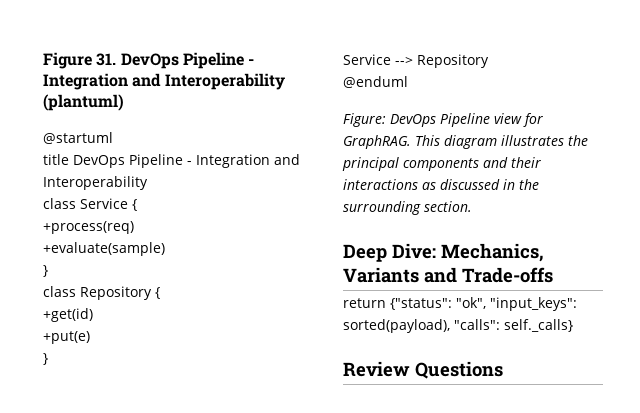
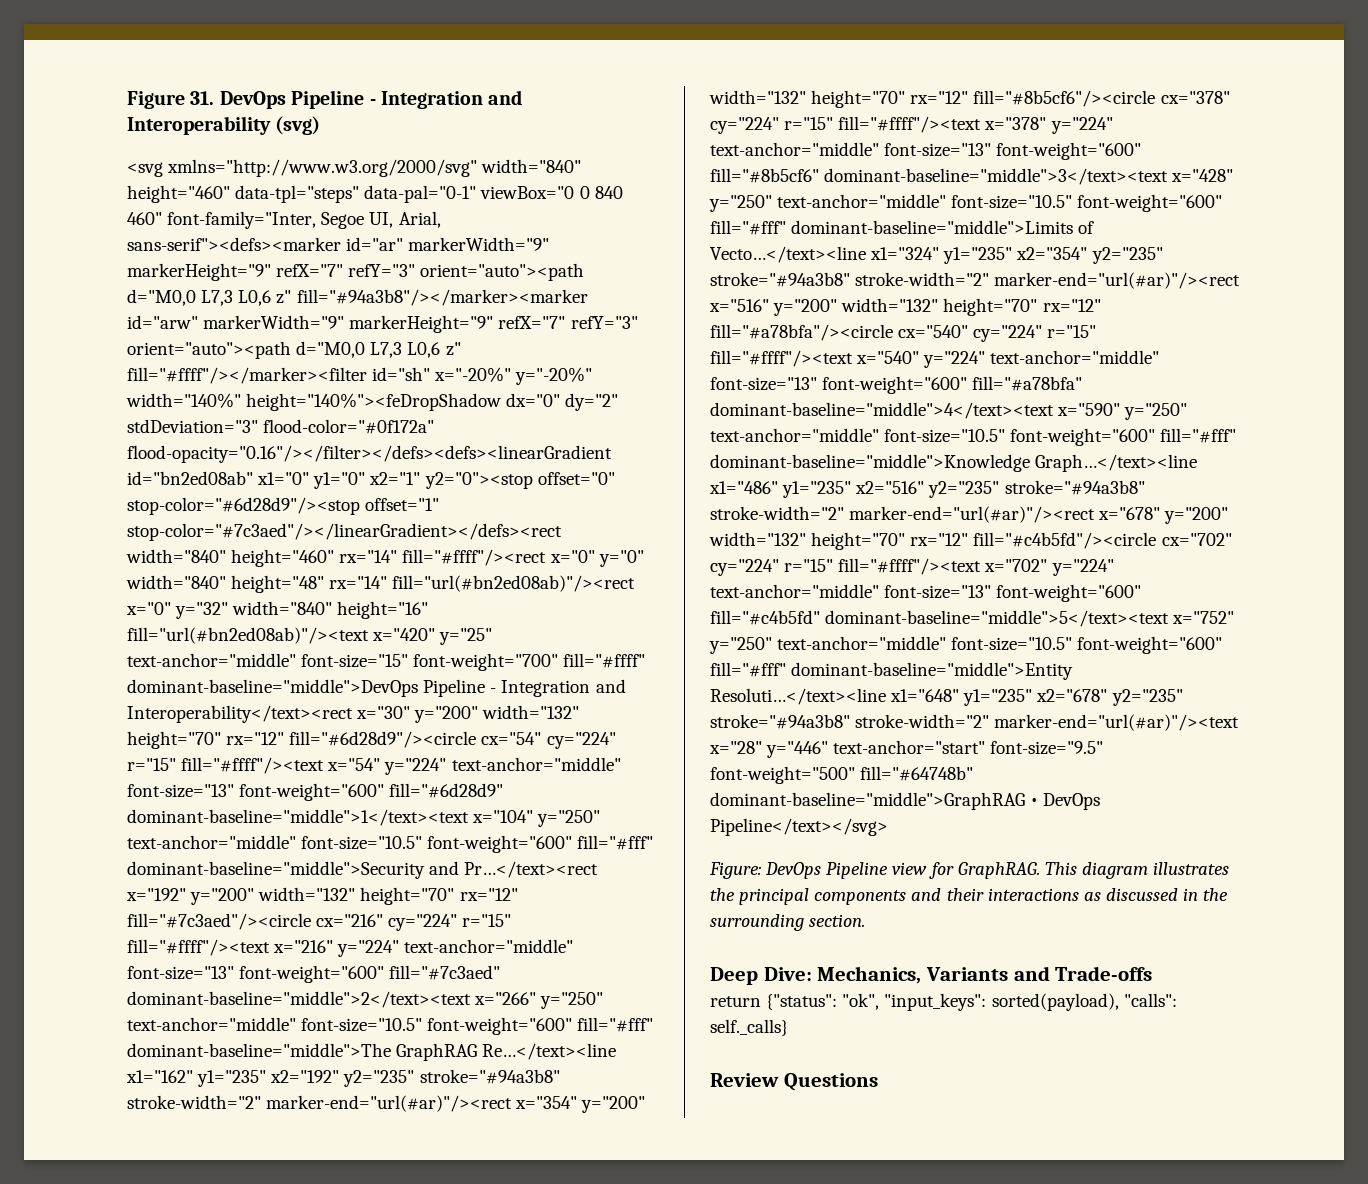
- Figure 31. DevOps Pipeline - Integration and Interoperability (plantuml)
- @startuml
- title DevOps Pipeline - Integration and Interoperability
- class Service {
- +process(req)
- +evaluate(sample)
- }
- class Repository {
- +get(id)
- +put(e)
- }
- Service --> Repository
- @enduml
+ Figure 31. DevOps Pipeline - Integration and Interoperability (svg)
+ <svg xmlns="http://www.w3.org/2000/svg" width="840" height="460" data-tpl="steps" data-pal="0-1" viewBox="0 0 840 460" font-family="Inter, Segoe UI, Arial, sans-serif"><defs><marker id="ar" markerWidth="9" markerHeight="9" refX="7" refY="3" orient="auto"><path d="M0,0 L7,3 L0,6 z" fill="#94a3b8"/></marker><marker id="arw" markerWidth="9" markerHeight="9" refX="7" refY="3" orient="auto"><path d="M0,0 L7,3 L0,6 z" fill="#ffff"/></marker><filter id="sh" x="-20%" y="-20%" width="140%" height="140%"><feDropShadow dx="0" dy="2" stdDeviation="3" flood-color="#0f172a" flood-opacity="0.16"/></filter></defs><defs><linearGradient id="bn2ed08ab" x1="0" y1="0" x2="1" y2="0"><stop offset="0" stop-color="#6d28d9"/><stop offset="1" stop-color="#7c3aed"/></linearGradient></defs><rect width="840" height="460" rx="14" fill="#ffff"/><rect x="0" y="0" width="840" height="48" rx="14" fill="url(#bn2ed08ab)"/><rect x="0" y="32" width="840" height="16" fill="url(#bn2ed08ab)"/><text x="420" y="25" text-anchor="middle" font-size="15" font-weight="700" fill="#ffff" dominant-baseline="middle">DevOps Pipeline - Integration and Interoperability</text><rect x="30" y="200" width="132" height="70" rx="12" fill="#6d28d9"/><circle cx="54" cy="224" r="15" fill="#ffff"/><text x="54" y="224" text-anchor="middle" font-size="13" font-weight="600" fill="#6d28d9" dominant-baseline="middle">1</text><text x="104" y="250" text-anchor="middle" font-size="10.5" font-weight="600" fill="#fff" dominant-baseline="middle">Security and Pr…</text><rect x="192" y="200" width="132" height="70" rx="12" fill="#7c3aed"/><circle cx="216" cy="224" r="15" fill="#ffff"/><text x="216" y="224" text-anchor="middle" font-size="13" font-weight="600" fill="#7c3aed" dominant-baseline="middle">2</text><text x="266" y="250" text-anchor="middle" font-size="10.5" font-weight="600" fill="#fff" dominant-baseline="middle">The GraphRAG Re…</text><line x1="162" y1="235" x2="192" y2="235" stroke="#94a3b8" stroke-width="2" marker-end="url(#ar)"/><rect x="354" y="200" width="132" height="70" rx="12" fill="#8b5cf6"/><circle cx="378" cy="224" r="15" fill="#ffff"/><text x="378" y="224" text-anchor="middle" font-size="13" font-weight="600" fill="#8b5cf6" dominant-baseline="middle">3</text><text x="428" y="250" text-anchor="middle" font-size="10.5" font-weight="600" fill="#fff" dominant-baseline="middle">Limits of Vecto…</text><line x1="324" y1="235" x2="354" y2="235" stroke="#94a3b8" stroke-width="2" marker-end="url(#ar)"/><rect x="516" y="200" width="132" height="70" rx="12" fill="#a78bfa"/><circle cx="540" cy="224" r="15" fill="#ffff"/><text x="540" y="224" text-anchor="middle" font-size="13" font-weight="600" fill="#a78bfa" dominant-baseline="middle">4</text><text x="590" y="250" text-anchor="middle" font-size="10.5" font-weight="600" fill="#fff" dominant-baseline="middle">Knowledge Graph…</text><line x1="486" y1="235" x2="516" y2="235" stroke="#94a3b8" stroke-width="2" marker-end="url(#ar)"/><rect x="678" y="200" width="132" height="70" rx="12" fill="#c4b5fd"/><circle cx="702" cy="224" r="15" fill="#ffff"/><text x="702" y="224" text-anchor="middle" font-size="13" font-weight="600" fill="#c4b5fd" dominant-baseline="middle">5</text><text x="752" y="250" text-anchor="middle" font-size="10.5" font-weight="600" fill="#fff" dominant-baseline="middle">Entity Resoluti…</text><line x1="648" y1="235" x2="678" y2="235" stroke="#94a3b8" stroke-width="2" marker-end="url(#ar)"/><text x="28" y="446" text-anchor="start" font-size="9.5" font-weight="500" fill="#64748b" dominant-baseline="middle">GraphRAG • DevOps Pipeline</text></svg>

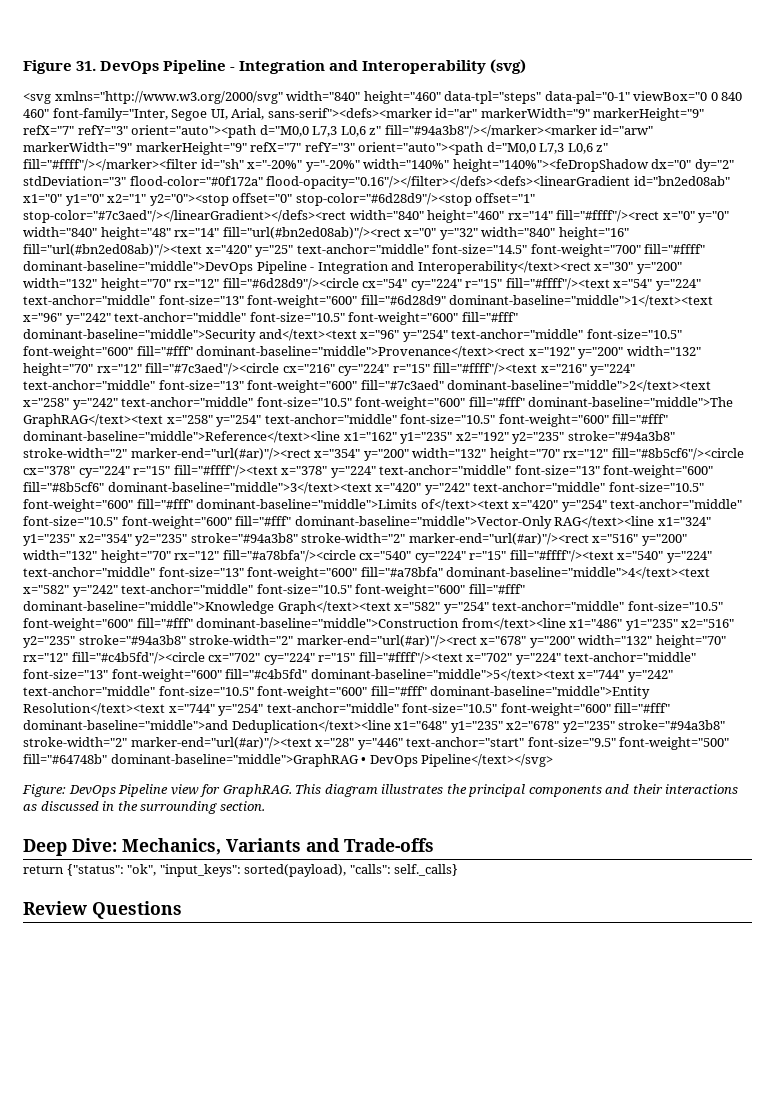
- <svg xmlns="http://www.w3.org/2000/svg" width="840" height="460" data-tpl="steps" data-pal="0-1" viewBox="0 0 840 460" font-family="Inter, Segoe UI, Arial, sans-serif"><defs><marker id="ar" markerWidth="9" markerHeight="9" refX="7" refY="3" orient="auto"><path d="M0,0 L7,3 L0,6 z" fill="#94a3b8"/></marker><marker id="arw" markerWidth="9" markerHeight="9" refX="7" refY="3" orient="auto"><path d="M0,0 L7,3 L0,6 z" fill="#ffff"/></marker><filter id="sh" x="-20%" y="-20%" width="140%" height="140%"><feDropShadow dx="0" dy="2" stdDeviation="3" flood-color="#0f172a" flood-opacity="0.16"/></filter></defs><defs><linearGradient id="bn2ed08ab" x1="0" y1="0" x2="1" y2="0"><stop offset="0" stop-color="#6d28d9"/><stop offset="1" stop-color="#7c3aed"/></linearGradient></defs><rect width="840" height="460" rx="14" fill="#ffff"/><rect x="0" y="0" width="840" height="48" rx="14" fill="url(#bn2ed08ab)"/><rect x="0" y="32" width="840" height="16" fill="url(#bn2ed08ab)"/><text x="420" y="25" text-anchor="middle" font-size="15" font-weight="700" fill="#ffff" dominant-baseline="middle">DevOps Pipeline - Integration and Interoperability</text><rect x="30" y="200" width="132" height="70" rx="12" fill="#6d28d9"/><circle cx="54" cy="224" r="15" fill="#ffff"/><text x="54" y="224" text-anchor="middle" font-size="13" font-weight="600" fill="#6d28d9" dominant-baseline="middle">1</text><text x="104" y="250" text-anchor="middle" font-size="10.5" font-weight="600" fill="#fff" dominant-baseline="middle">Security and Pr…</text><rect x="192" y="200" width="132" height="70" rx="12" fill="#7c3aed"/><circle cx="216" cy="224" r="15" fill="#ffff"/><text x="216" y="224" text-anchor="middle" font-size="13" font-weight="600" fill="#7c3aed" dominant-baseline="middle">2</text><text x="266" y="250" text-anchor="middle" font-size="10.5" font-weight="600" fill="#fff" dominant-baseline="middle">The GraphRAG Re…</text><line x1="162" y1="235" x2="192" y2="235" stroke="#94a3b8" stroke-width="2" marker-end="url(#ar)"/><rect x="354" y="200" width="132" height="70" rx="12" fill="#8b5cf6"/><circle cx="378" cy="224" r="15" fill="#ffff"/><text x="378" y="224" text-anchor="middle" font-size="13" font-weight="600" fill="#8b5cf6" dominant-baseline="middle">3</text><text x="428" y="250" text-anchor="middle" font-size="10.5" font-weight="600" fill="#fff" dominant-baseline="middle">Limits of Vecto…</text><line x1="324" y1="235" x2="354" y2="235" stroke="#94a3b8" stroke-width="2" marker-end="url(#ar)"/><rect x="516" y="200" width="132" height="70" rx="12" fill="#a78bfa"/><circle cx="540" cy="224" r="15" fill="#ffff"/><text x="540" y="224" text-anchor="middle" font-size="13" font-weight="600" fill="#a78bfa" dominant-baseline="middle">4</text><text x="590" y="250" text-anchor="middle" font-size="10.5" font-weight="600" fill="#fff" dominant-baseline="middle">Knowledge Graph…</text><line x1="486" y1="235" x2="516" y2="235" stroke="#94a3b8" stroke-width="2" marker-end="url(#ar)"/><rect x="678" y="200" width="132" height="70" rx="12" fill="#c4b5fd"/><circle cx="702" cy="224" r="15" fill="#ffff"/><text x="702" y="224" text-anchor="middle" font-size="13" font-weight="600" fill="#c4b5fd" dominant-baseline="middle">5</text><text x="752" y="250" text-anchor="middle" font-size="10.5" font-weight="600" fill="#fff" dominant-baseline="middle">Entity Resoluti…</text><line x1="648" y1="235" x2="678" y2="235" stroke="#94a3b8" stroke-width="2" marker-end="url(#ar)"/><text x="28" y="446" text-anchor="start" font-size="9.5" font-weight="500" fill="#64748b" dominant-baseline="middle">GraphRAG • DevOps Pipeline</text></svg>
+ <svg xmlns="http://www.w3.org/2000/svg" width="840" height="460" data-tpl="steps" data-pal="0-1" viewBox="0 0 840 460" font-family="Inter, Segoe UI, Arial, sans-serif"><defs><marker id="ar" markerWidth="9" markerHeight="9" refX="7" refY="3" orient="auto"><path d="M0,0 L7,3 L0,6 z" fill="#94a3b8"/></marker><marker id="arw" markerWidth="9" markerHeight="9" refX="7" refY="3" orient="auto"><path d="M0,0 L7,3 L0,6 z" fill="#ffff"/></marker><filter id="sh" x="-20%" y="-20%" width="140%" height="140%"><feDropShadow dx="0" dy="2" stdDeviation="3" flood-color="#0f172a" flood-opacity="0.16"/></filter></defs><defs><linearGradient id="bn2ed08ab" x1="0" y1="0" x2="1" y2="0"><stop offset="0" stop-color="#6d28d9"/><stop offset="1" stop-color="#7c3aed"/></linearGradient></defs><rect width="840" height="460" rx="14" fill="#ffff"/><rect x="0" y="0" width="840" height="48" rx="14" fill="url(#bn2ed08ab)"/><rect x="0" y="32" width="840" height="16" fill="url(#bn2ed08ab)"/><text x="420" y="25" text-anchor="middle" font-size="14.5" font-weight="700" fill="#ffff" dominant-baseline="middle">DevOps Pipeline - Integration and Interoperability</text><rect x="30" y="200" width="132" height="70" rx="12" fill="#6d28d9"/><circle cx="54" cy="224" r="15" fill="#ffff"/><text x="54" y="224" text-anchor="middle" font-size="13" font-weight="600" fill="#6d28d9" dominant-baseline="middle">1</text><text x="96" y="242" text-anchor="middle" font-size="10.5" font-weight="600" fill="#fff" dominant-baseline="middle">Security and</text><text x="96" y="254" text-anchor="middle" font-size="10.5" font-weight="600" fill="#fff" dominant-baseline="middle">Provenance</text><rect x="192" y="200" width="132" height="70" rx="12" fill="#7c3aed"/><circle cx="216" cy="224" r="15" fill="#ffff"/><text x="216" y="224" text-anchor="middle" font-size="13" font-weight="600" fill="#7c3aed" dominant-baseline="middle">2</text><text x="258" y="242" text-anchor="middle" font-size="10.5" font-weight="600" fill="#fff" dominant-baseline="middle">The GraphRAG</text><text x="258" y="254" text-anchor="middle" font-size="10.5" font-weight="600" fill="#fff" dominant-baseline="middle">Reference</text><line x1="162" y1="235" x2="192" y2="235" stroke="#94a3b8" stroke-width="2" marker-end="url(#ar)"/><rect x="354" y="200" width="132" height="70" rx="12" fill="#8b5cf6"/><circle cx="378" cy="224" r="15" fill="#ffff"/><text x="378" y="224" text-anchor="middle" font-size="13" font-weight="600" fill="#8b5cf6" dominant-baseline="middle">3</text><text x="420" y="242" text-anchor="middle" font-size="10.5" font-weight="600" fill="#fff" dominant-baseline="middle">Limits of</text><text x="420" y="254" text-anchor="middle" font-size="10.5" font-weight="600" fill="#fff" dominant-baseline="middle">Vector-Only RAG</text><line x1="324" y1="235" x2="354" y2="235" stroke="#94a3b8" stroke-width="2" marker-end="url(#ar)"/><rect x="516" y="200" width="132" height="70" rx="12" fill="#a78bfa"/><circle cx="540" cy="224" r="15" fill="#ffff"/><text x="540" y="224" text-anchor="middle" font-size="13" font-weight="600" fill="#a78bfa" dominant-baseline="middle">4</text><text x="582" y="242" text-anchor="middle" font-size="10.5" font-weight="600" fill="#fff" dominant-baseline="middle">Knowledge Graph</text><text x="582" y="254" text-anchor="middle" font-size="10.5" font-weight="600" fill="#fff" dominant-baseline="middle">Construction from</text><line x1="486" y1="235" x2="516" y2="235" stroke="#94a3b8" stroke-width="2" marker-end="url(#ar)"/><rect x="678" y="200" width="132" height="70" rx="12" fill="#c4b5fd"/><circle cx="702" cy="224" r="15" fill="#ffff"/><text x="702" y="224" text-anchor="middle" font-size="13" font-weight="600" fill="#c4b5fd" dominant-baseline="middle">5</text><text x="744" y="242" text-anchor="middle" font-size="10.5" font-weight="600" fill="#fff" dominant-baseline="middle">Entity Resolution</text><text x="744" y="254" text-anchor="middle" font-size="10.5" font-weight="600" fill="#fff" dominant-baseline="middle">and Deduplication</text><line x1="648" y1="235" x2="678" y2="235" stroke="#94a3b8" stroke-width="2" marker-end="url(#ar)"/><text x="28" y="446" text-anchor="start" font-size="9.5" font-weight="500" fill="#64748b" dominant-baseline="middle">GraphRAG • DevOps Pipeline</text></svg>

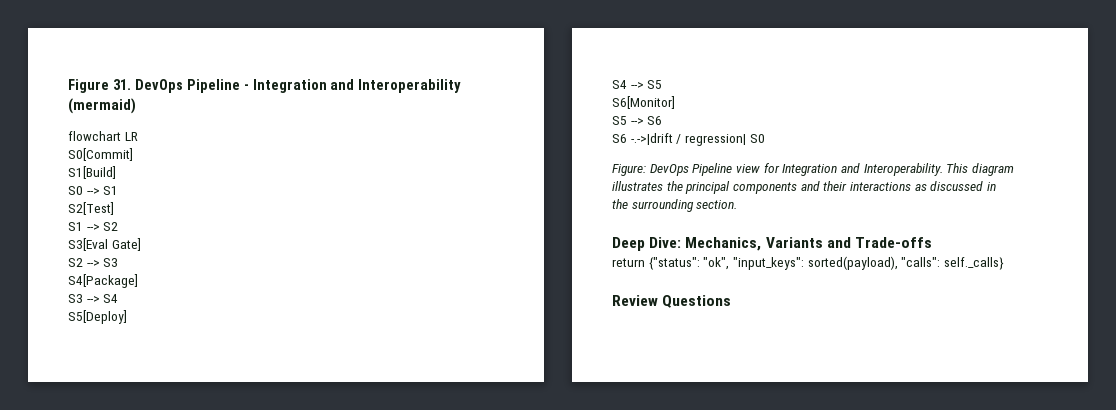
- Figure 31. DevOps Pipeline - Integration and Interoperability (svg)
- <svg xmlns="http://www.w3.org/2000/svg" width="840" height="460" data-tpl="steps" data-pal="0-1" viewBox="0 0 840 460" font-family="Inter, Segoe UI, Arial, sans-serif"><defs><marker id="ar" markerWidth="9" markerHeight="9" refX="7" refY="3" orient="auto"><path d="M0,0 L7,3 L0,6 z" fill="#94a3b8"/></marker><marker id="arw" markerWidth="9" markerHeight="9" refX="7" refY="3" orient="auto"><path d="M0,0 L7,3 L0,6 z" fill="#ffff"/></marker><filter id="sh" x="-20%" y="-20%" width="140%" height="140%"><feDropShadow dx="0" dy="2" stdDeviation="3" flood-color="#0f172a" flood-opacity="0.16"/></filter></defs><defs><linearGradient id="bn2ed08ab" x1="0" y1="0" x2="1" y2="0"><stop offset="0" stop-color="#6d28d9"/><stop offset="1" stop-color="#7c3aed"/></linearGradient></defs><rect width="840" height="460" rx="14" fill="#ffff"/><rect x="0" y="0" width="840" height="48" rx="14" fill="url(#bn2ed08ab)"/><rect x="0" y="32" width="840" height="16" fill="url(#bn2ed08ab)"/><text x="420" y="25" text-anchor="middle" font-size="14.5" font-weight="700" fill="#ffff" dominant-baseline="middle">DevOps Pipeline - Integration and Interoperability</text><rect x="30" y="200" width="132" height="70" rx="12" fill="#6d28d9"/><circle cx="54" cy="224" r="15" fill="#ffff"/><text x="54" y="224" text-anchor="middle" font-size="13" font-weight="600" fill="#6d28d9" dominant-baseline="middle">1</text><text x="96" y="242" text-anchor="middle" font-size="10.5" font-weight="600" fill="#fff" dominant-baseline="middle">Security and</text><text x="96" y="254" text-anchor="middle" font-size="10.5" font-weight="600" fill="#fff" dominant-baseline="middle">Provenance</text><rect x="192" y="200" width="132" height="70" rx="12" fill="#7c3aed"/><circle cx="216" cy="224" r="15" fill="#ffff"/><text x="216" y="224" text-anchor="middle" font-size="13" font-weight="600" fill="#7c3aed" dominant-baseline="middle">2</text><text x="258" y="242" text-anchor="middle" font-size="10.5" font-weight="600" fill="#fff" dominant-baseline="middle">The GraphRAG</text><text x="258" y="254" text-anchor="middle" font-size="10.5" font-weight="600" fill="#fff" dominant-baseline="middle">Reference</text><line x1="162" y1="235" x2="192" y2="235" stroke="#94a3b8" stroke-width="2" marker-end="url(#ar)"/><rect x="354" y="200" width="132" height="70" rx="12" fill="#8b5cf6"/><circle cx="378" cy="224" r="15" fill="#ffff"/><text x="378" y="224" text-anchor="middle" font-size="13" font-weight="600" fill="#8b5cf6" dominant-baseline="middle">3</text><text x="420" y="242" text-anchor="middle" font-size="10.5" font-weight="600" fill="#fff" dominant-baseline="middle">Limits of</text><text x="420" y="254" text-anchor="middle" font-size="10.5" font-weight="600" fill="#fff" dominant-baseline="middle">Vector-Only RAG</text><line x1="324" y1="235" x2="354" y2="235" stroke="#94a3b8" stroke-width="2" marker-end="url(#ar)"/><rect x="516" y="200" width="132" height="70" rx="12" fill="#a78bfa"/><circle cx="540" cy="224" r="15" fill="#ffff"/><text x="540" y="224" text-anchor="middle" font-size="13" font-weight="600" fill="#a78bfa" dominant-baseline="middle">4</text><text x="582" y="242" text-anchor="middle" font-size="10.5" font-weight="600" fill="#fff" dominant-baseline="middle">Knowledge Graph</text><text x="582" y="254" text-anchor="middle" font-size="10.5" font-weight="600" fill="#fff" dominant-baseline="middle">Construction from</text><line x1="486" y1="235" x2="516" y2="235" stroke="#94a3b8" stroke-width="2" marker-end="url(#ar)"/><rect x="678" y="200" width="132" height="70" rx="12" fill="#c4b5fd"/><circle cx="702" cy="224" r="15" fill="#ffff"/><text x="702" y="224" text-anchor="middle" font-size="13" font-weight="600" fill="#c4b5fd" dominant-baseline="middle">5</text><text x="744" y="242" text-anchor="middle" font-size="10.5" font-weight="600" fill="#fff" dominant-baseline="middle">Entity Resolution</text><text x="744" y="254" text-anchor="middle" font-size="10.5" font-weight="600" fill="#fff" dominant-baseline="middle">and Deduplication</text><line x1="648" y1="235" x2="678" y2="235" stroke="#94a3b8" stroke-width="2" marker-end="url(#ar)"/><text x="28" y="446" text-anchor="start" font-size="9.5" font-weight="500" fill="#64748b" dominant-baseline="middle">GraphRAG • DevOps Pipeline</text></svg>
+ Figure 31. DevOps Pipeline - Integration and Interoperability (mermaid)
+ flowchart LR
+ S0[Commit]
+ S1[Build]
+ S0 --> S1
+ S2[Test]
+ S1 --> S2
+ S3[Eval Gate]
+ S2 --> S3
+ S4[Package]
+ S3 --> S4
+ S5[Deploy]
+ S4 --> S5
+ S6[Monitor]
+ S5 --> S6
+ S6 -.->|drift / regression| S0
- Figure: DevOps Pipeline view for GraphRAG.
+ Figure: DevOps Pipeline view for Integration and Interoperability.

